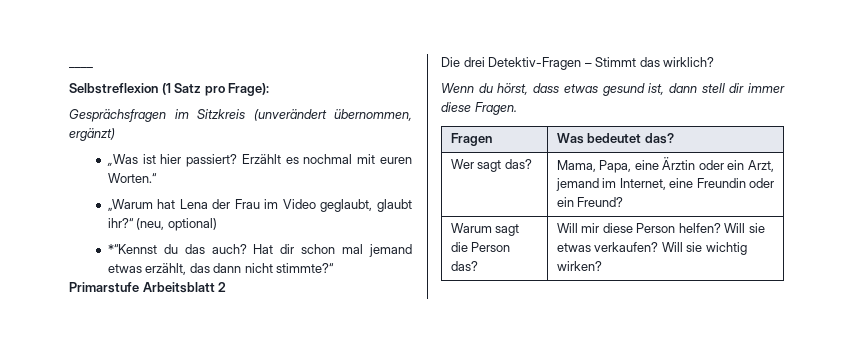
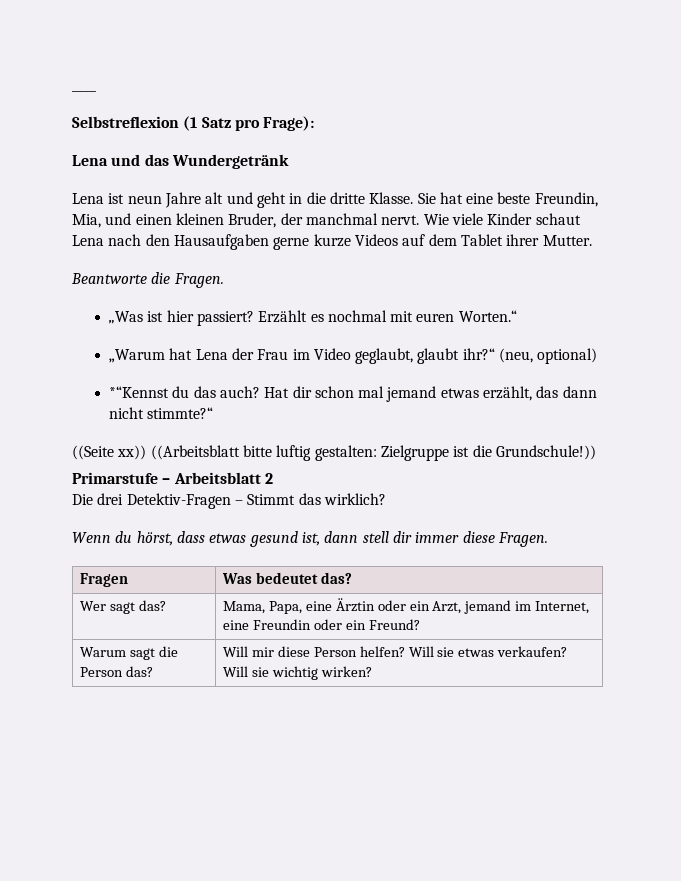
- Gesprächsfragen im Sitzkreis (unverändert übernommen, ergänzt)
+ Lena und das Wundergetränk
+ Lena ist neun Jahre alt und geht in die dritte Klasse. Sie hat eine beste Freundin, Mia, und einen kleinen Bruder, der manchmal nervt. Wie viele Kinder schaut Lena nach den Hausaufgaben gerne kurze Videos auf dem Tablet ihrer Mutter.
+ Beantworte die Fragen.
+ ((Seite xx)) ((Arbeitsblatt bitte luftig gestalten: Zielgruppe ist die Grundschule!))
- Primarstufe Arbeitsblatt 2
+ Primarstufe – Arbeitsblatt 2

